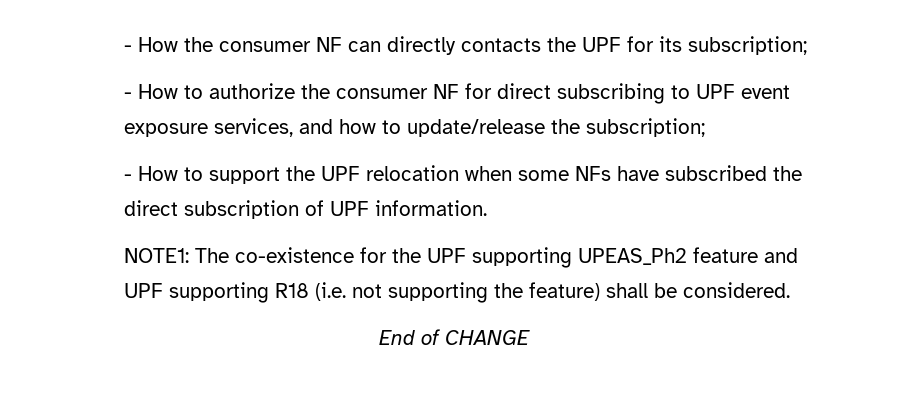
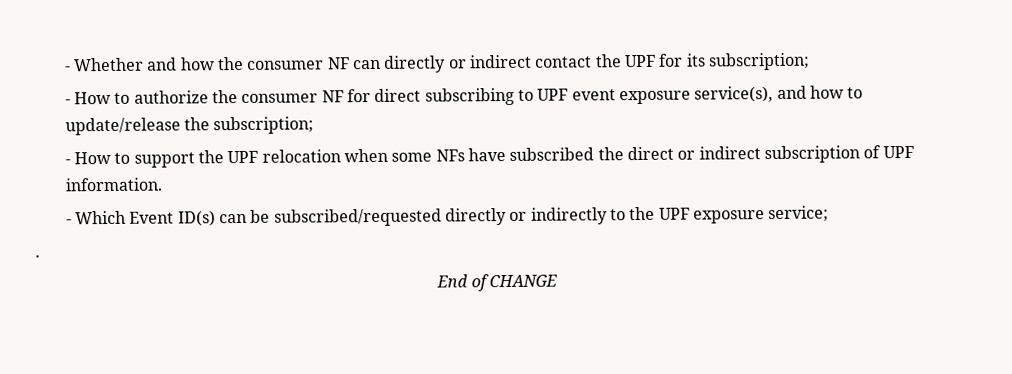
- - How the consumer NF can directly contacts the UPF for its subscription;
+ - Whether and how the consumer NF can directly or indirect contact the UPF for its subscription;
- - How to authorize the consumer NF for direct subscribing to UPF event exposure services, and how to update/release the subscription;
+ - How to authorize the consumer NF for direct subscribing to UPF event exposure service(s), and how to update/release the subscription;
- - How to support the UPF relocation when some NFs have subscribed the direct subscription of UPF information.
+ - How to support the UPF relocation when some NFs have subscribed the direct or indirect subscription of UPF information.
- NOTE1: The co-existence for the UPF supporting UPEAS_Ph2 feature and UPF supporting R18 (i.e. not supporting the feature) shall be considered.
+ - Which Event ID(s) can be subscribed/requested directly or indirectly to the UPF exposure service;
+ .

